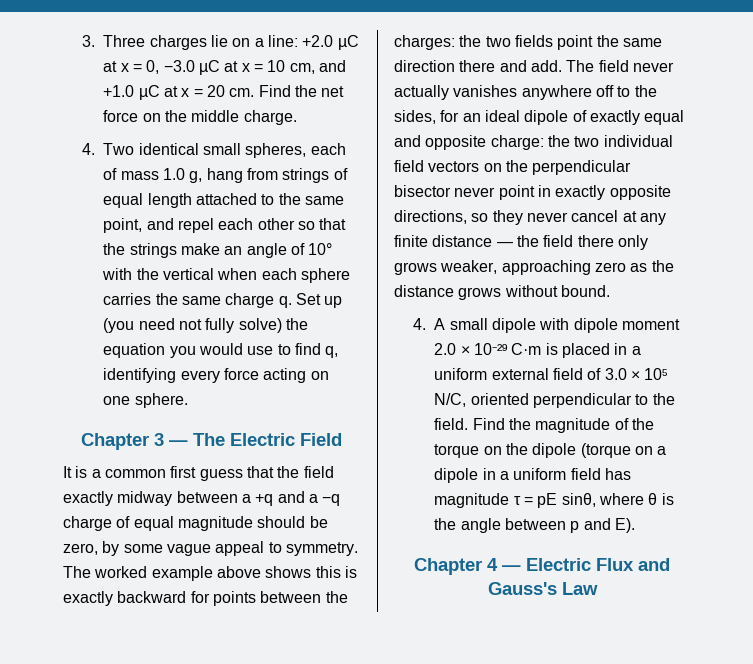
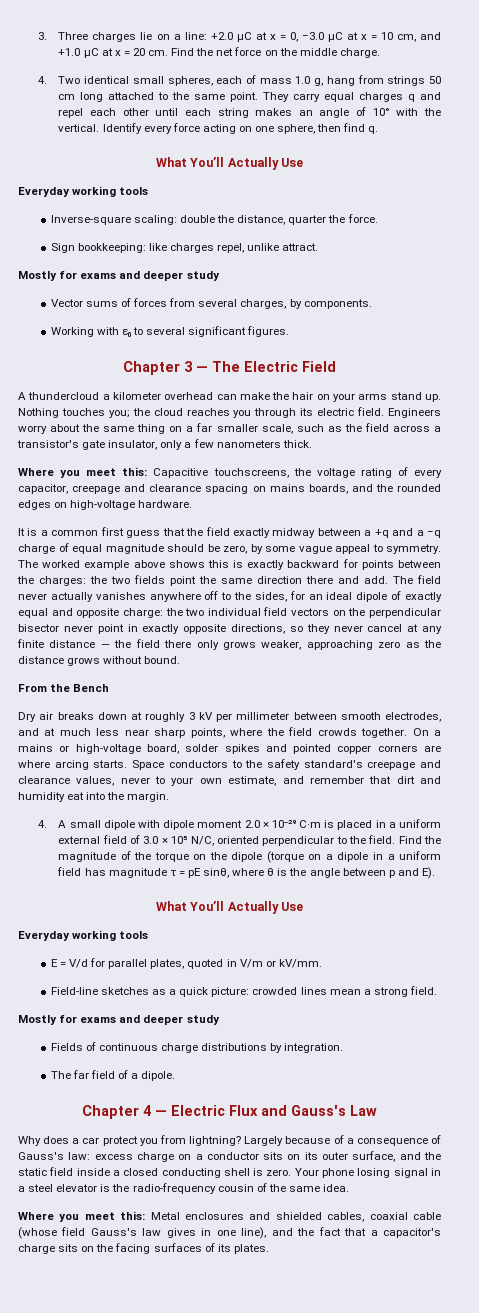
- 4. Two identical small spheres, each of mass 1.0 g, hang from strings of equal length attached to the same point, and repel each other so that the strings make an angle of 10° with the vertical when each sphere carries the same charge q. Set up (you need not fully solve) the equation you would use to find q, identifying every force acting on one sphere.
+ 4. Two identical small spheres, each of mass 1.0 g, hang from strings 50 cm long attached to the same point. They carry equal charges q and repel each other until each string makes an angle of 10° with the vertical. Identify every force acting on one sphere, then find q.
+ What You’ll Actually Use
+ Everyday working tools
+ Inverse-square scaling: double the distance, quarter the force.
+ Sign bookkeeping: like charges repel, unlike attract.
+ Mostly for exams and deeper study
+ Vector sums of forces from several charges, by components.
+ Working with ε₀ to several significant figures.
+ A thundercloud a kilometer overhead can make the hair on your arms stand up. Nothing touches you; the cloud reaches you through its electric field. Engineers worry about the same thing on a far smaller scale, such as the field across a transistor's gate insulator, only a few nanometers thick.
+ Where you meet this: Capacitive touchscreens, the voltage rating of every capacitor, creepage and clearance spacing on mains boards, and the rounded edges on high-voltage hardware.
+ From the Bench
+ Dry air breaks down at roughly 3 kV per millimeter between smooth electrodes, and at much less near sharp points, where the field crowds together. On a mains or high-voltage board, solder spikes and pointed copper corners are where arcing starts. Space conductors to the safety standard's creepage and clearance values, never to your own estimate, and remember that dirt and humidity eat into the margin.
  Find the magnitude of the torque on the dipole (torque on a dipole in a uniform field has magnitude τ = pE sinθ, where θ is the angle between p and E).
+ What You’ll Actually Use
+ Everyday working tools
+ E = V/d for parallel plates, quoted in V/m or kV/mm.
+ Field-line sketches as a quick picture: crowded lines mean a strong field.
+ Mostly for exams and deeper study
+ Fields of continuous charge distributions by integration.
+ The far field of a dipole.
+ Why does a car protect you from lightning? Largely because of a consequence of Gauss's law: excess charge on a conductor sits on its outer surface, and the static field inside a closed conducting shell is zero. Your phone losing signal in a steel elevator is the radio-frequency cousin of the same idea.
+ Where you meet this: Metal enclosures and shielded cables, coaxial cable (whose field Gauss's law gives in one line), and the fact that a capacitor's charge sits on the facing surfaces of its plates.

